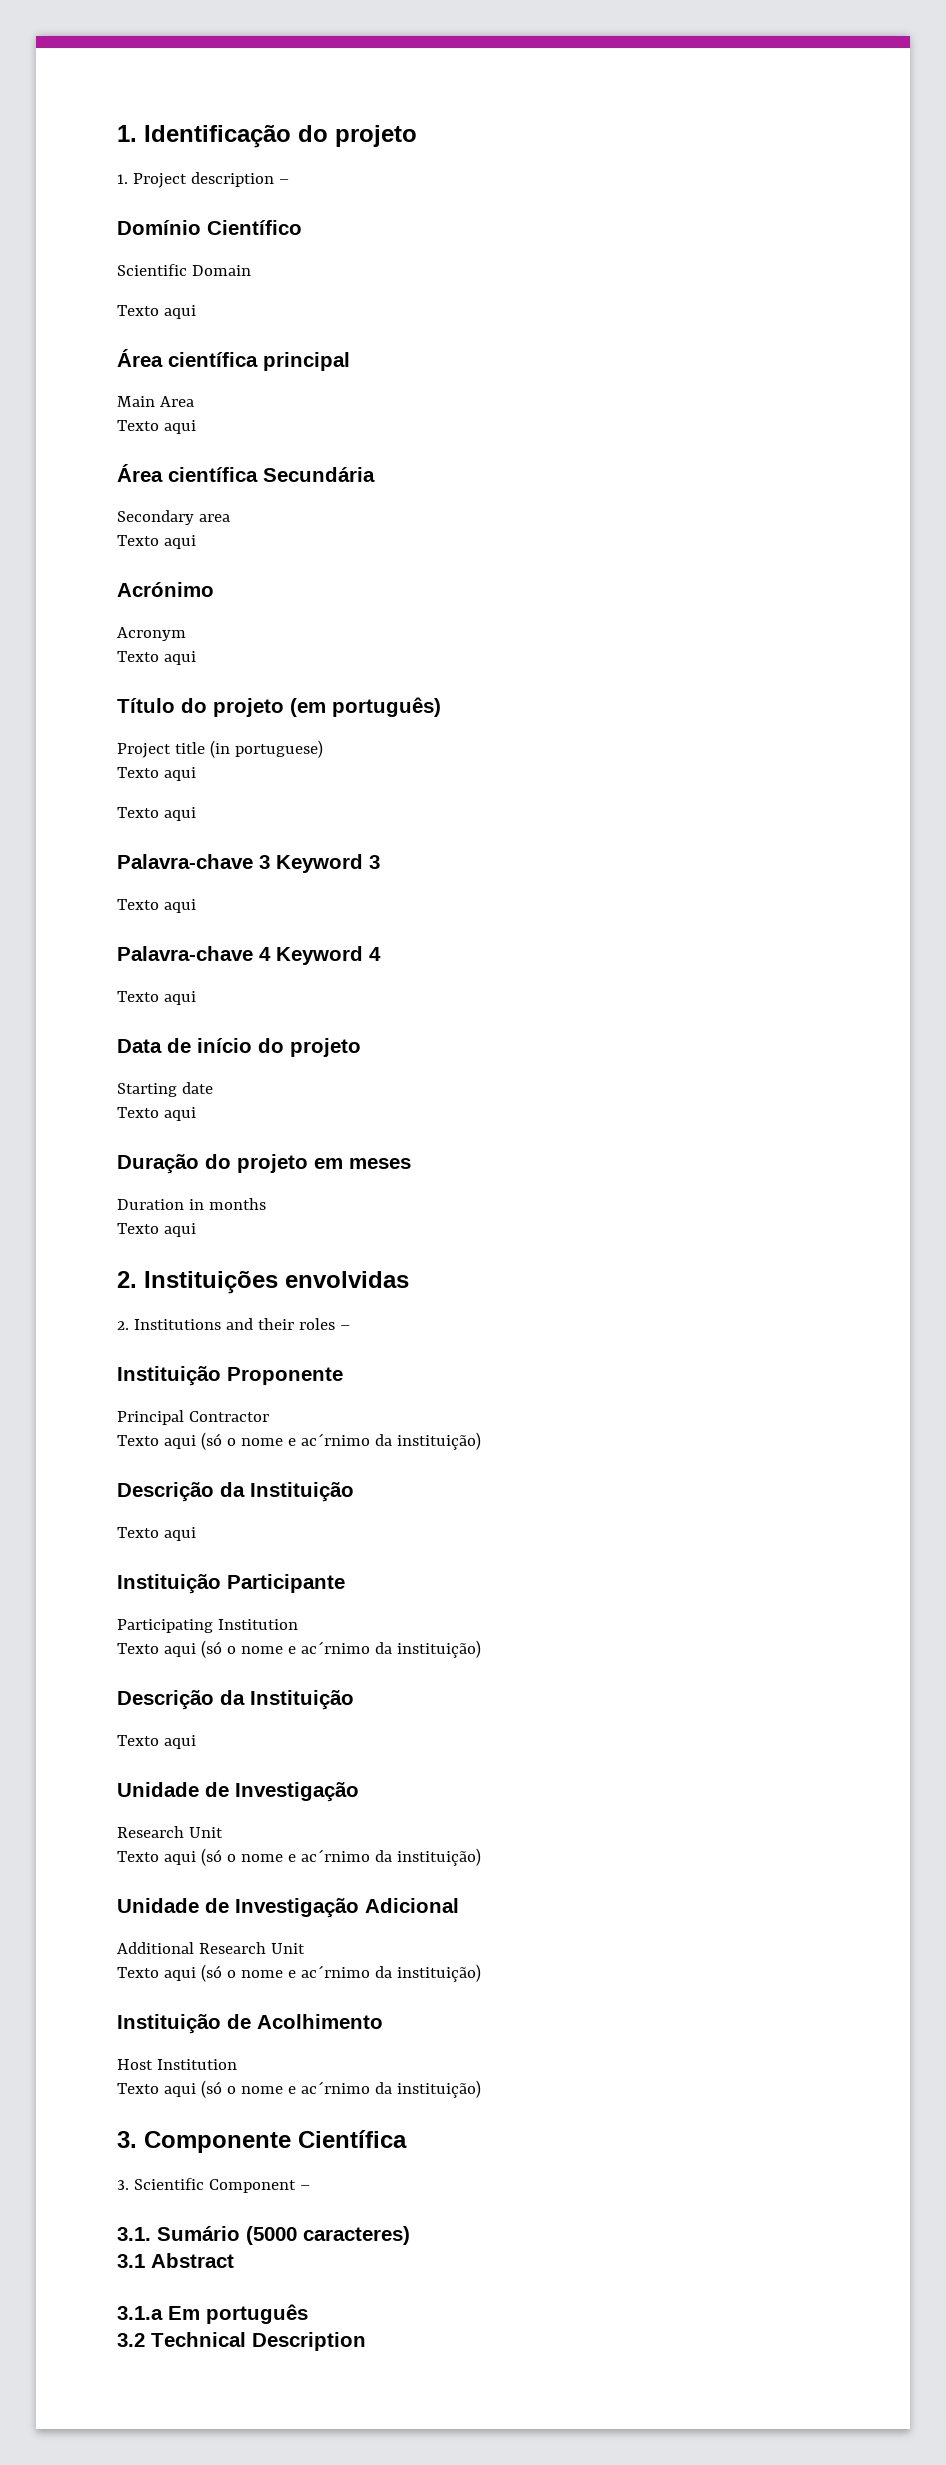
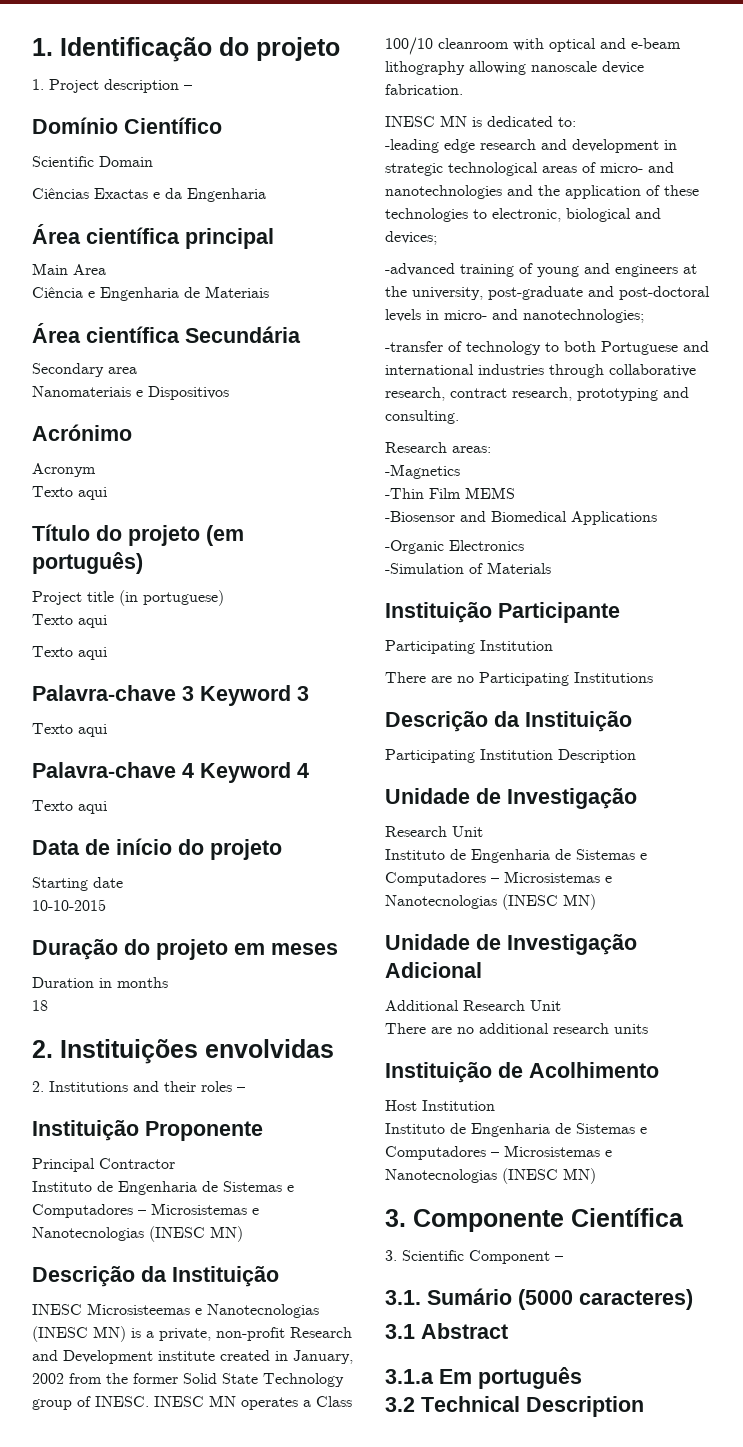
  Scientific Domain
- Texto aqui
+ Ciências Exactas e da Engenharia
  Main Area
- Texto aqui
+ Ciência e Engenharia de Materiais
  Secondary area
- Texto aqui
+ Nanomateriais e Dispositivos
  Starting date
- Texto aqui
+ 10-10-2015
  Duration in months
- Texto aqui
+ 18
  Principal Contractor
- Texto aqui (só o nome e ac´rnimo da instituição)
+ Instituto de Engenharia de Sistemas e Computadores – Microsistemas e Nanotecnologias (INESC MN)
  Descrição da Instituição
- Texto aqui
+ INESC Microsisteemas e Nanotecnologias (INESC MN) is a private, non-profit Research and Development institute created in January, 2002 from the former Solid State Technology group of INESC. INESC MN operates a Class 100/10 cleanroom with optical and e-beam lithography allowing nanoscale device fabrication.
+ INESC MN is dedicated to:
+ -leading edge research and development in strategic technological areas of micro- and nanotechnologies and the application of these technologies to electronic, biological and devices;
+ -advanced training of young and engineers at the university, post-graduate and post-doctoral levels in micro- and nanotechnologies;
+ -transfer of technology to both Portuguese and international industries through collaborative research, contract research, prototyping and consulting.
+ Research areas:
+ -Magnetics
+ -Thin Film MEMS
+ -Biosensor and Biomedical Applications
+ -Organic Electronics
+ -Simulation of Materials
  Instituição Participante
  Participating Institution
- Texto aqui (só o nome e ac´rnimo da instituição)
+ There are no Participating Institutions
  Descrição da Instituição
- Texto aqui
+ Participating Institution Description
  Unidade de Investigação
  Research Unit
- Texto aqui (só o nome e ac´rnimo da instituição)
+ Instituto de Engenharia de Sistemas e Computadores – Microsistemas e Nanotecnologias (INESC MN)
  Additional Research Unit
- Texto aqui (só o nome e ac´rnimo da instituição)
+ There are no additional research units
  Host Institution
- Texto aqui (só o nome e ac´rnimo da instituição)
+ Instituto de Engenharia de Sistemas e Computadores – Microsistemas e Nanotecnologias (INESC MN)

